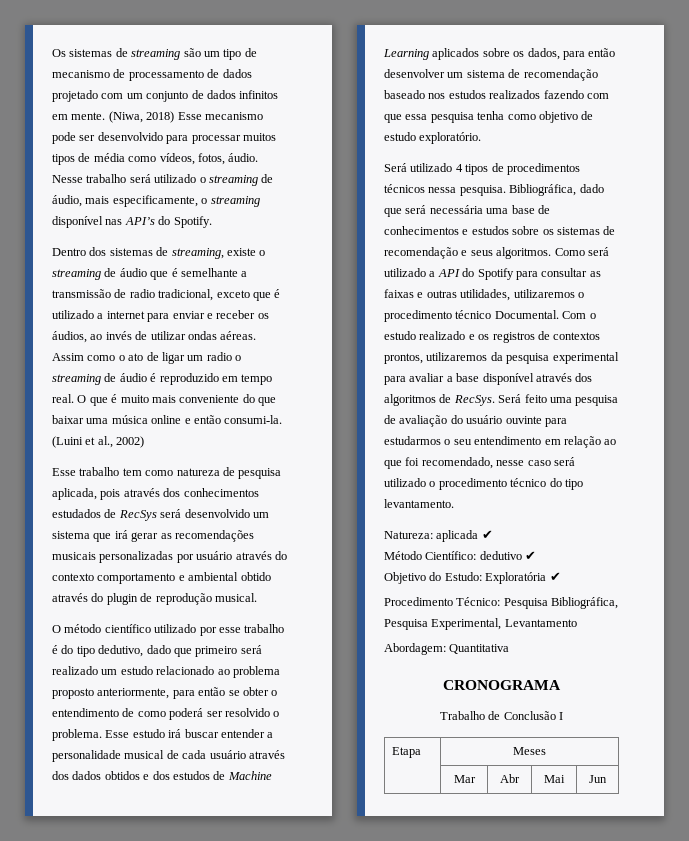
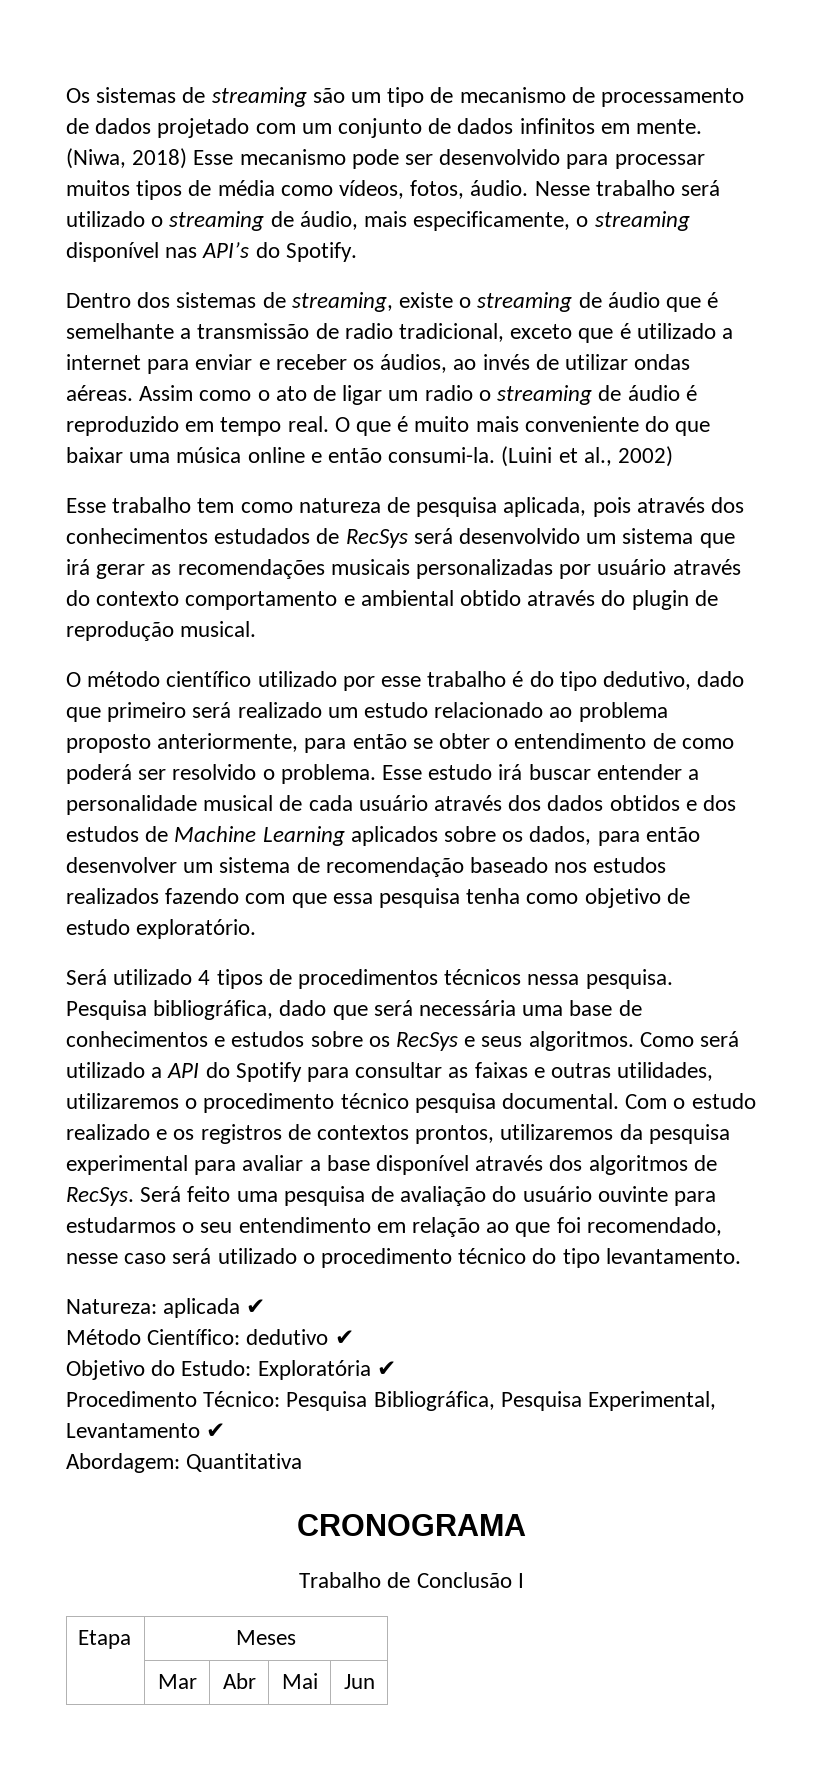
- Bibliográfica, dado que será necessária uma base de conhecimentos e estudos sobre os sistemas de recomendação e seus algoritmos.
+ Pesquisa bibliográfica, dado que será necessária uma base de conhecimentos e estudos sobre os RecSys e seus algoritmos.
- Como será utilizado a API do Spotify para consultar as faixas e outras utilidades, utilizaremos o procedimento técnico Documental.
+ Como será utilizado a API do Spotify para consultar as faixas e outras utilidades, utilizaremos o procedimento técnico pesquisa documental.
- Procedimento Técnico: Pesquisa Bibliográfica, Pesquisa Experimental, Levantamento
+ Procedimento Técnico: Pesquisa Bibliográfica, Pesquisa Experimental, Levantamento ✔

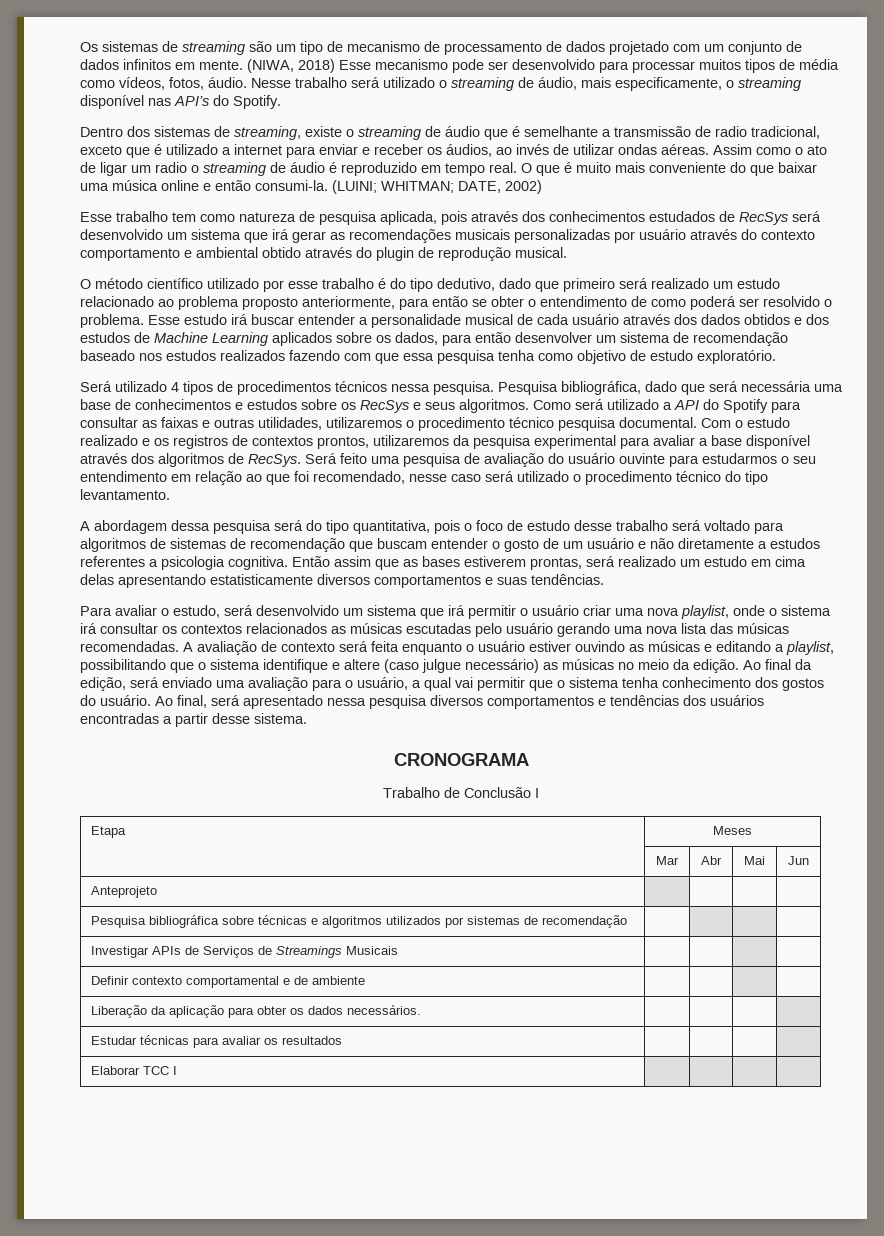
- (Niwa, 2018) Esse mecanismo pode ser desenvolvido para processar muitos tipos de média como vídeos, fotos, áudio.
+ (NIWA, 2018) Esse mecanismo pode ser desenvolvido para processar muitos tipos de média como vídeos, fotos, áudio.
- (Luini et al., 2002)
+ (LUINI; WHITMAN; DATE, 2002)
- Natureza: aplicada ✔
- Método Científico: dedutivo ✔
- Objetivo do Estudo: Exploratória ✔
- Procedimento Técnico: Pesquisa Bibliográfica, Pesquisa Experimental, Levantamento ✔
- Abordagem: Quantitativa
+ A abordagem dessa pesquisa será do tipo quantitativa, pois o foco de estudo desse trabalho será voltado para algoritmos de sistemas de recomendação que buscam entender o gosto de um usuário e não diretamente a estudos referentes a psicologia cognitiva. Então assim que as bases estiverem prontas, será realizado um estudo em cima delas apresentando estatisticamente diversos comportamentos e suas tendências.
+ Para avaliar o estudo, será desenvolvido um sistema que irá permitir o usuário criar uma nova playlist, onde o sistema irá consultar os contextos relacionados as músicas escutadas pelo usuário gerando uma nova lista das músicas recomendadas. A avaliação de contexto será feita enquanto o usuário estiver ouvindo as músicas e editando a playlist, possibilitando que o sistema identifique e altere (caso julgue necessário) as músicas no meio da edição. Ao final da edição, será enviado uma avaliação para o usuário, a qual vai permitir que o sistema tenha conhecimento dos gostos do usuário. Ao final, será apresentado nessa pesquisa diversos comportamentos e tendências dos usuários encontradas a partir desse sistema.
+ Anteprojeto | | | |
+ Pesquisa bibliográfica sobre técnicas e algoritmos utilizados por sistemas de recomendação | | | |
+ Investigar APIs de Serviços de Streamings Musicais | | | |
+ Definir contexto comportamental e de ambiente | | | |
+ Liberação da aplicação para obter os dados necessários. | | | |
+ Estudar técnicas para avaliar os resultados | | | |
+ Elaborar TCC I | | | |

